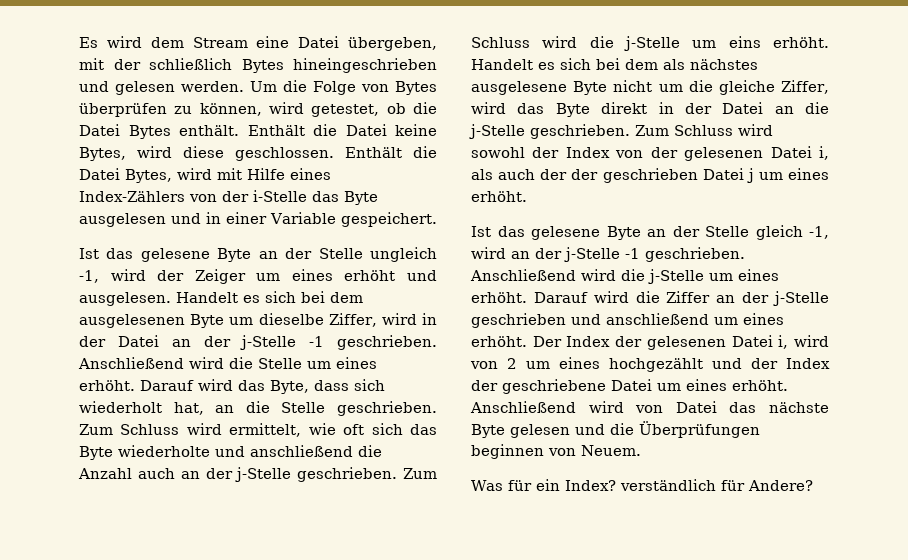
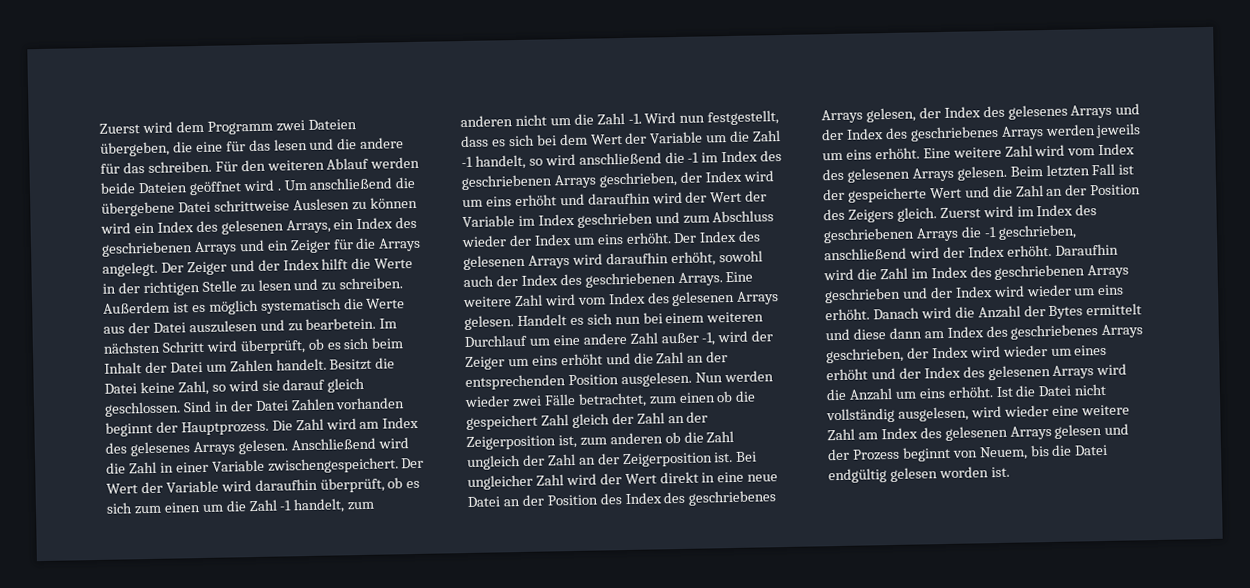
- Es wird dem Stream eine Datei übergeben, mit der schließlich Bytes hineingeschrieben und gelesen werden. Um die Folge von Bytes überprüfen zu können, wird getestet, ob die Datei Bytes enthält. Enthält die Datei keine Bytes, wird diese geschlossen. Enthält die Datei Bytes, wird mit Hilfe eines Index-Zählers von der i-Stelle das Byte ausgelesen und in einer Variable gespeichert.
- Ist das gelesene Byte an der Stelle ungleich -1, wird der Zeiger um eines erhöht und ausgelesen. Handelt es sich bei dem ausgelesenen Byte um dieselbe Ziffer, wird in der Datei an der j-Stelle -1 geschrieben. Anschließend wird die Stelle um eines erhöht. Darauf wird das Byte, dass sich wiederholt hat, an die Stelle geschrieben. Zum Schluss wird ermittelt, wie oft sich das Byte wiederholte und anschließend die Anzahl auch an der j-Stelle geschrieben. Zum Schluss wird die j-Stelle um eins erhöht. Handelt es sich bei dem als nächstes ausgelesene Byte nicht um die gleiche Ziffer, wird das Byte direkt in der Datei an die j-Stelle geschrieben. Zum Schluss wird sowohl der Index von der gelesenen Datei i, als auch der der geschrieben Datei j um eines erhöht.
- Ist das gelesene Byte an der Stelle gleich -1, wird an der j-Stelle -1 geschrieben. Anschließend wird die j-Stelle um eines erhöht. Darauf wird die Ziffer an der j-Stelle geschrieben und anschließend um eines erhöht. Der Index der gelesenen Datei i, wird von 2 um eines hochgezählt und der Index der geschriebene Datei um eines erhöht. Anschließend wird von Datei das nächste Byte gelesen und die Überprüfungen beginnen von Neuem.
- Was für ein Index? verständlich für Andere?
+ Zuerst wird dem Programm zwei Dateien übergeben, die eine für das lesen und die andere für das schreiben. Für den weiteren Ablauf werden beide Dateien geöffnet wird . Um anschließend die übergebene Datei schrittweise Auslesen zu können wird ein Index des gelesenen Arrays, ein Index des geschriebenen Arrays und ein Zeiger für die Arrays angelegt. Der Zeiger und der Index hilft die Werte in der richtigen Stelle zu lesen und zu schreiben. Außerdem ist es möglich systematisch die Werte aus der Datei auszulesen und zu bearbetein. Im nächsten Schritt wird überprüft, ob es sich beim Inhalt der Datei um Zahlen handelt. Besitzt die Datei keine Zahl, so wird sie darauf gleich geschlossen. Sind in der Datei Zahlen vorhanden beginnt der Hauptprozess. Die Zahl wird am Index des gelesenes Arrays gelesen. Anschließend wird die Zahl in einer Variable zwischengespeichert. Der Wert der Variable wird daraufhin überprüft, ob es sich zum einen um die Zahl -1 handelt, zum anderen nicht um die Zahl -1. Wird nun festgestellt, dass es sich bei dem Wert der Variable um die Zahl -1 handelt, so wird anschließend die -1 im Index des geschriebenen Arrays geschrieben, der Index wird um eins erhöht und daraufhin wird der Wert der Variable im Index geschrieben und zum Abschluss wieder der Index um eins erhöht. Der Index des gelesenen Arrays wird daraufhin erhöht, sowohl auch der Index des geschriebenen Arrays. Eine weitere Zahl wird vom Index des gelesenen Arrays gelesen. Handelt es sich nun bei einem weiteren Durchlauf um eine andere Zahl außer -1, wird der Zeiger um eins erhöht und die Zahl an der entsprechenden Position ausgelesen. Nun werden wieder zwei Fälle betrachtet, zum einen ob die gespeichert Zahl gleich der Zahl an der Zeigerposition ist, zum anderen ob die Zahl ungleich der Zahl an der Zeigerposition ist. Bei ungleicher Zahl wird der Wert direkt in eine neue Datei an der Position des Index des geschriebenes Arrays gelesen, der Index des gelesenes Arrays und der Index des geschriebenes Arrays werden jeweils um eins erhöht. Eine weitere Zahl wird vom Index des gelesenen Arrays gelesen. Beim letzten Fall ist der gespeicherte Wert und die Zahl an der Position des Zeigers gleich. Zuerst wird im Index des geschriebenen Arrays die -1 geschrieben, anschließend wird der Index erhöht. Daraufhin wird die Zahl im Index des geschriebenen Arrays geschrieben und der Index wird wieder um eins erhöht. Danach wird die Anzahl der Bytes ermittelt und diese dann am Index des geschriebenes Arrays geschrieben, der Index wird wieder um eines erhöht und der Index des gelesenen Arrays wird die Anzahl um eins erhöht. Ist die Datei nicht vollständig ausgelesen, wird wieder eine weitere Zahl am Index des gelesenen Arrays gelesen und der Prozess beginnt von Neuem, bis die Datei endgültig gelesen worden ist.

